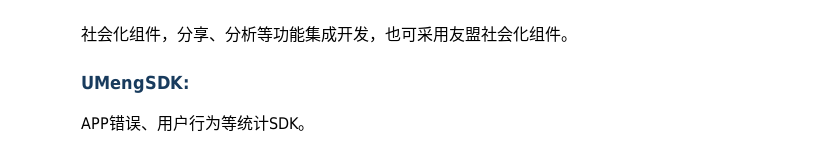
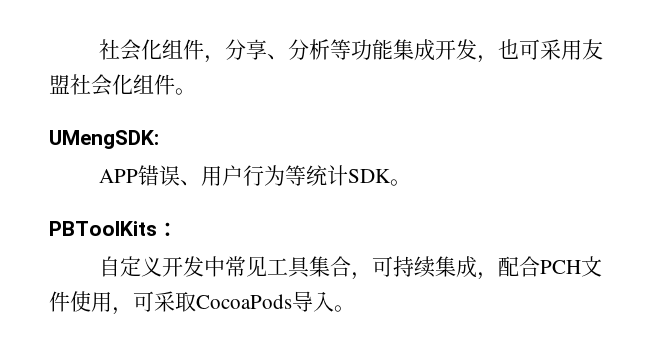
+ PBToolKits：
+ 自定义开发中常见工具集合，可持续集成，配合PCH文件使用，可采取CocoaPods导入。

